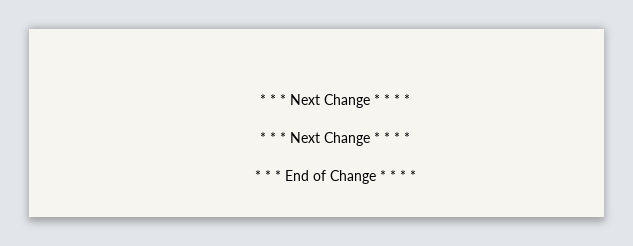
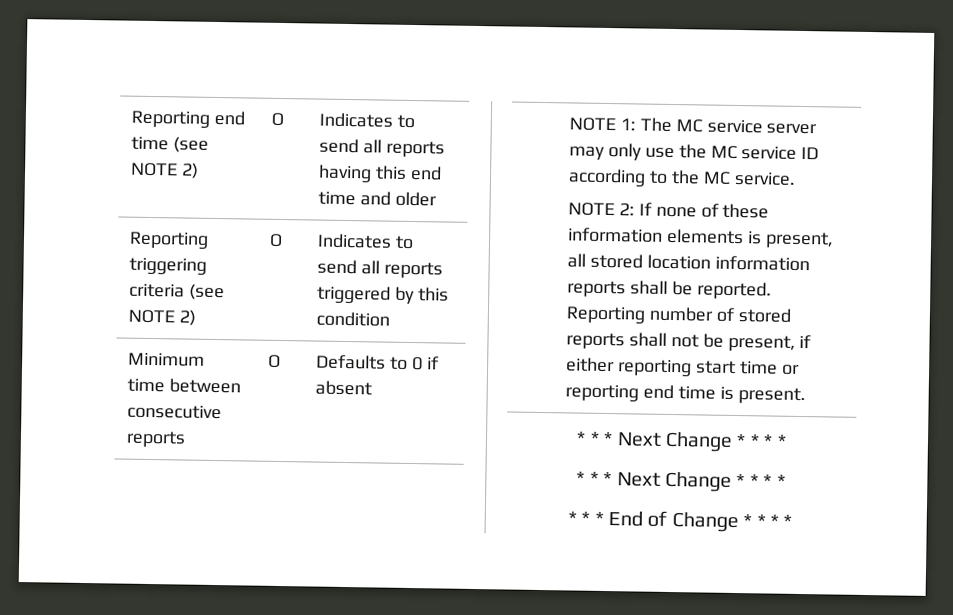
+ Reporting end time (see NOTE 2) | O | Indicates to send all reports having this end time and older
+ Reporting triggering criteria (see NOTE 2) | O | Indicates to send all reports triggered by this condition
+ Minimum time between consecutive reports | O | Defaults to 0 if absent
+ NOTE 1: The MC service server may only use the MC service ID according to the MC service.
+ NOTE 2: If none of these information elements is present, all stored location information reports shall be reported. Reporting number of stored reports shall not be present, if either reporting start time or reporting end time is present.

